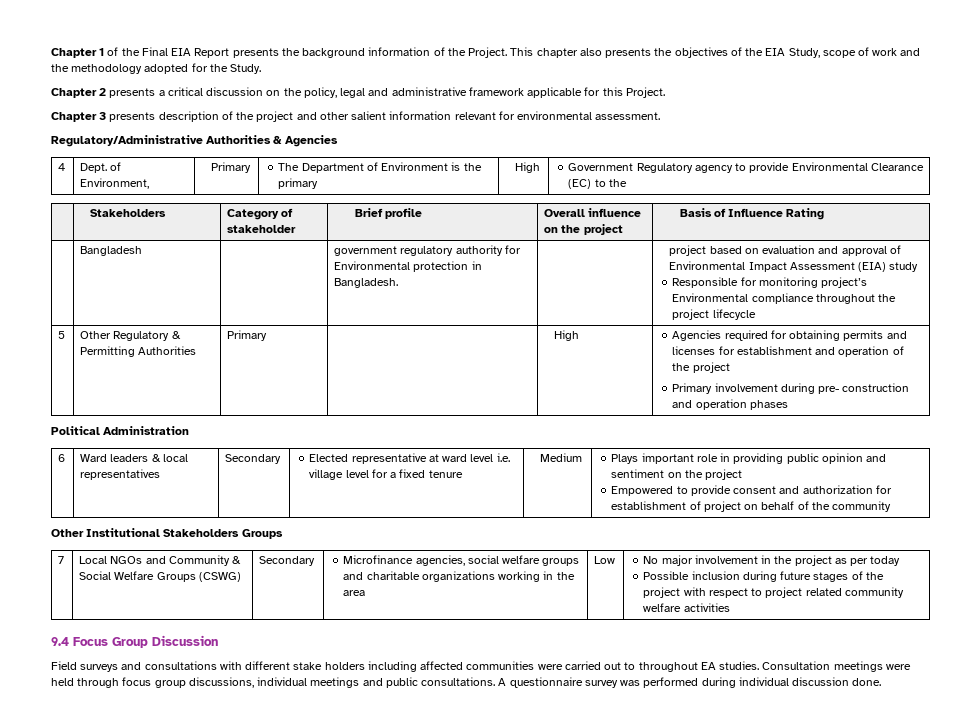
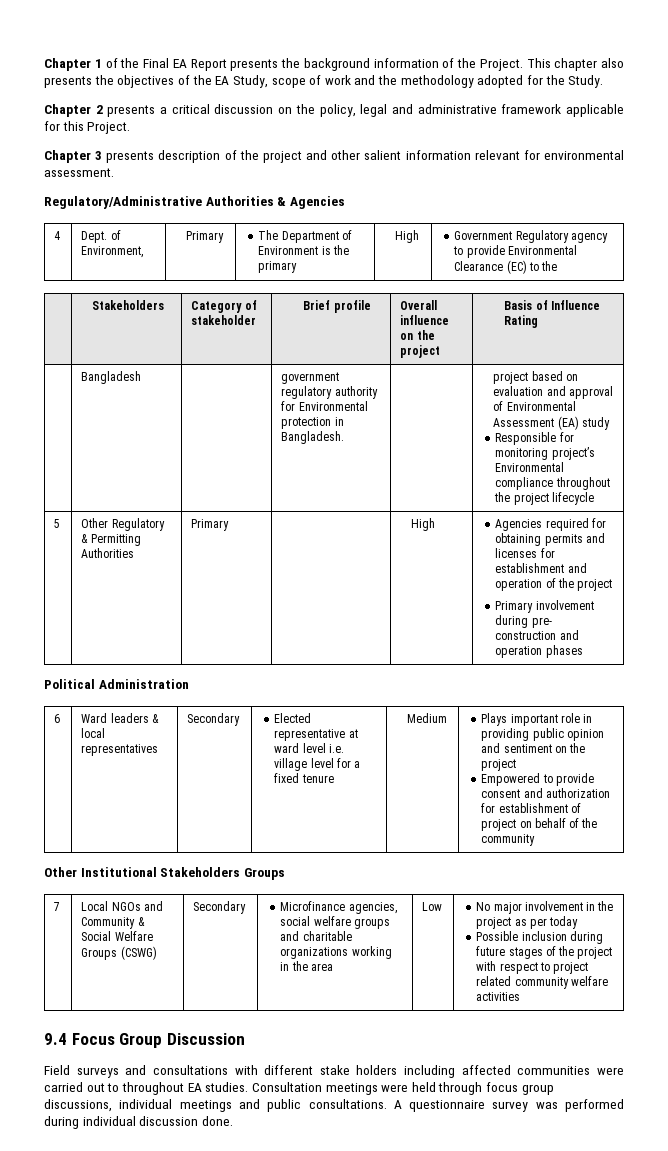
- Chapter 1 of the Final EIA Report presents the background information of the Project.
+ Chapter 1 of the Final EA Report presents the background information of the Project.
- This chapter also presents the objectives of the EIA Study, scope of work and the methodology adopted for the Study.
+ This chapter also presents the objectives of the EA Study, scope of work and the methodology adopted for the Study.
- | Bangladesh | | government regulatory authority for Environmental protection in Bangladesh. | | project based on evaluation and approval of Environmental Impact Assessment (EIA) study
+ | Bangladesh | | government regulatory authority for Environmental protection in Bangladesh. | | project based on evaluation and approval of Environmental Assessment (EA) study

